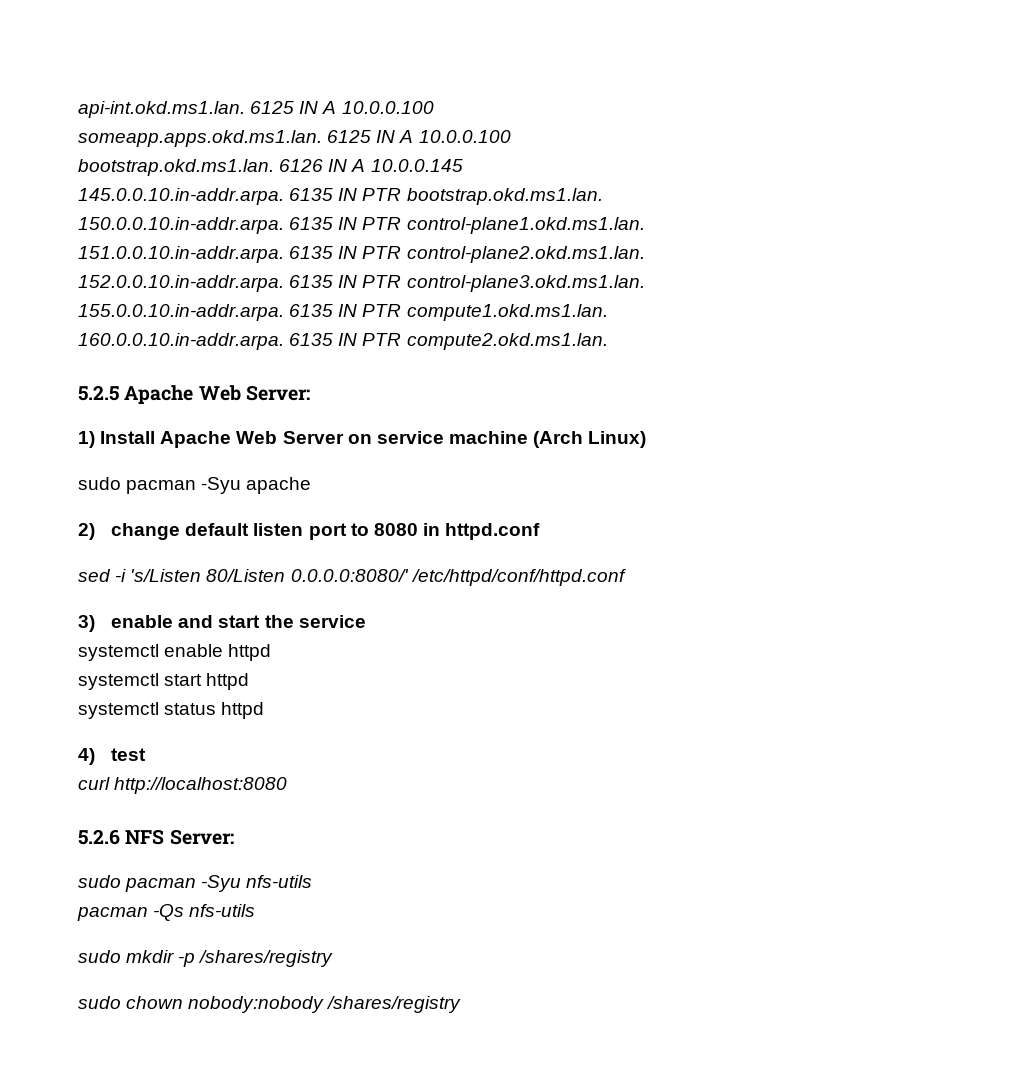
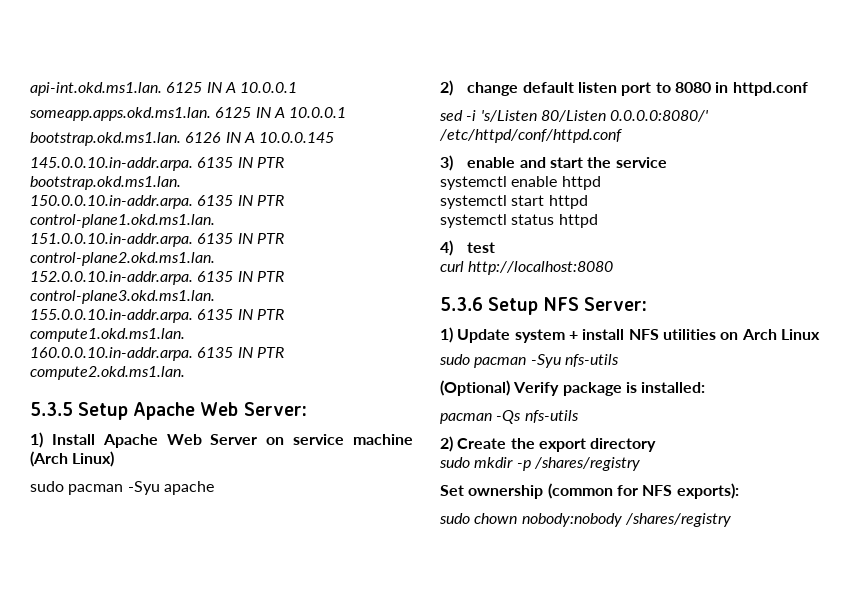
- api-int.okd.ms1.lan. 6125 IN A 10.0.0.100
+ api-int.okd.ms1.lan. 6125 IN A 10.0.0.1
- someapp.apps.okd.ms1.lan. 6125 IN A 10.0.0.100
+ someapp.apps.okd.ms1.lan. 6125 IN A 10.0.0.1
- 5.2.5 Apache Web Server:
+ 5.3.5 Setup Apache Web Server:
- 5.2.6 NFS Server:
+ 5.3.6 Setup NFS Server:
+ 1) Update system + install NFS utilities on Arch Linux
  sudo pacman -Syu nfs-utils
+ (Optional) Verify package is installed:
  pacman -Qs nfs-utils
+ 2) Create the export directory
  sudo mkdir -p /shares/registry
+ Set ownership (common for NFS exports):

